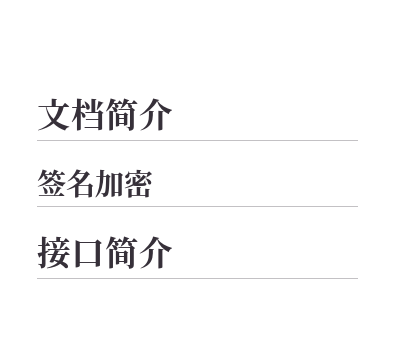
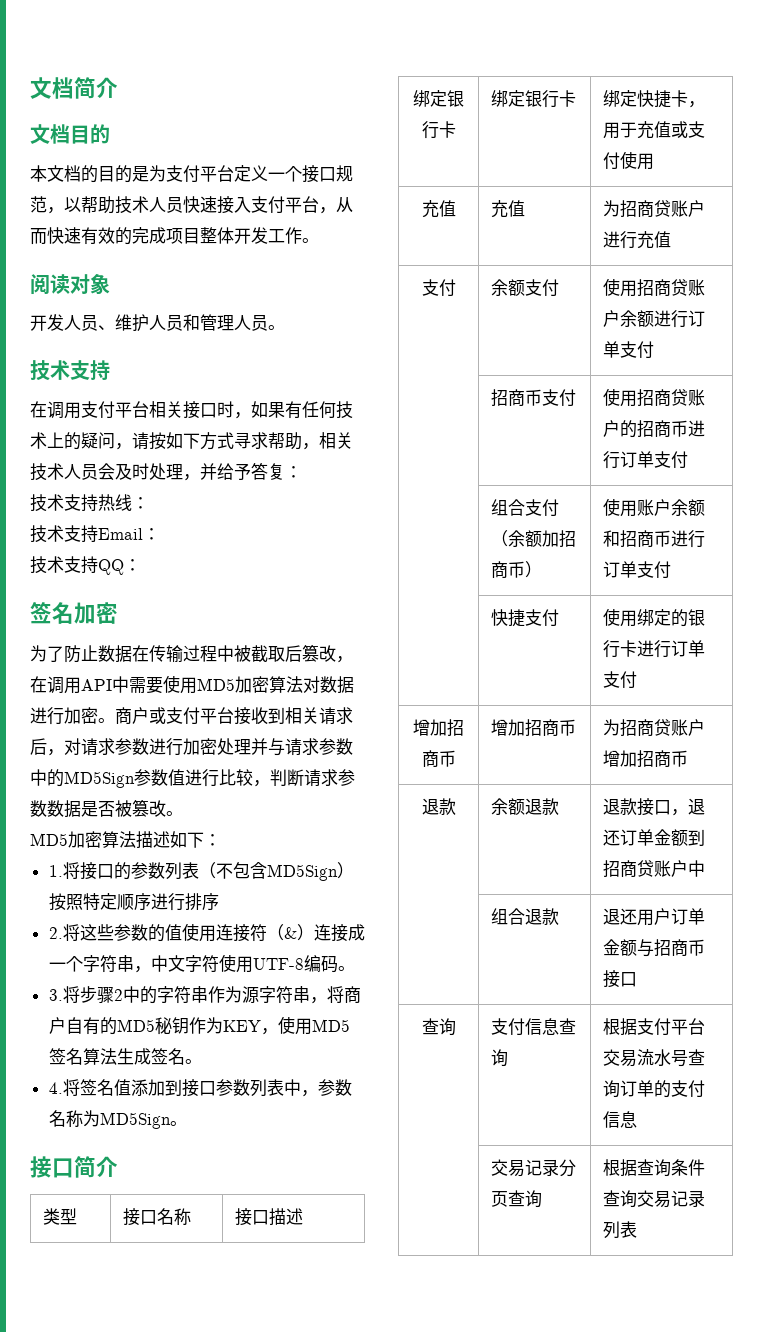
+ 文档目的
+ 本文档的目的是为支付平台定义一个接口规范，以帮助技术人员快速接入支付平台，从而快速有效的完成项目整体开发工作。
+ 阅读对象
+ 开发人员、维护人员和管理人员。
+ 技术支持
+ 在调用支付平台相关接口时，如果有任何技术上的疑问，请按如下方式寻求帮助，相关技术人员会及时处理，并给予答复：
+ 技术支持热线：
+ 技术支持Email：
+ 技术支持QQ：
  签名加密
+ 为了防止数据在传输过程中被截取后篡改，在调用API中需要使用MD5加密算法对数据进行加密。商户或支付平台接收到相关请求后，对请求参数进行加密处理并与请求参数中的MD5Sign参数值进行比较，判断请求参数数据是否被篡改。
+ MD5加密算法描述如下：
+ 1.将接口的参数列表（不包含MD5Sign）按照特定顺序进行排序
+ 2.将这些参数的值使用连接符（&）连接成一个字符串，中文字符使用UTF-8编码。
+ 3.将步骤2中的字符串作为源字符串，将商户自有的MD5秘钥作为KEY，使用MD5签名算法生成签名。
+ 4.将签名值添加到接口参数列表中，参数名称为MD5Sign。
  接口简介
+ 类型 | 接口名称 | 接口描述
+ 绑定银行卡 | 绑定银行卡 | 绑定快捷卡，用于充值或支付使用
+ 充值 | 充值 | 为招商贷账户进行充值
+ 支付 | 余额支付 | 使用招商贷账户余额进行订单支付
+ | 招商币支付 | 使用招商贷账户的招商币进行订单支付
+ | 组合支付（余额加招商币） | 使用账户余额和招商币进行订单支付
+ | 快捷支付 | 使用绑定的银行卡进行订单支付
+ 增加招商币 | 增加招商币 | 为招商贷账户增加招商币
+ 退款 | 余额退款 | 退款接口，退还订单金额到招商贷账户中
+ | 组合退款 | 退还用户订单金额与招商币接口
+ 查询 | 支付信息查询 | 根据支付平台交易流水号查询订单的支付信息
+ | 交易记录分页查询 | 根据查询条件查询交易记录列表

